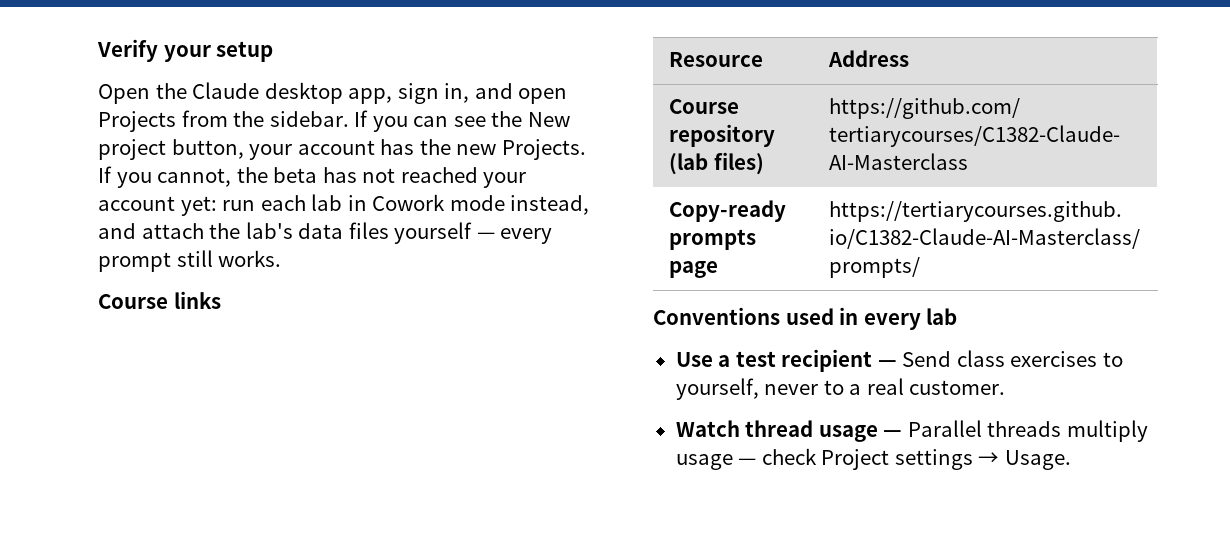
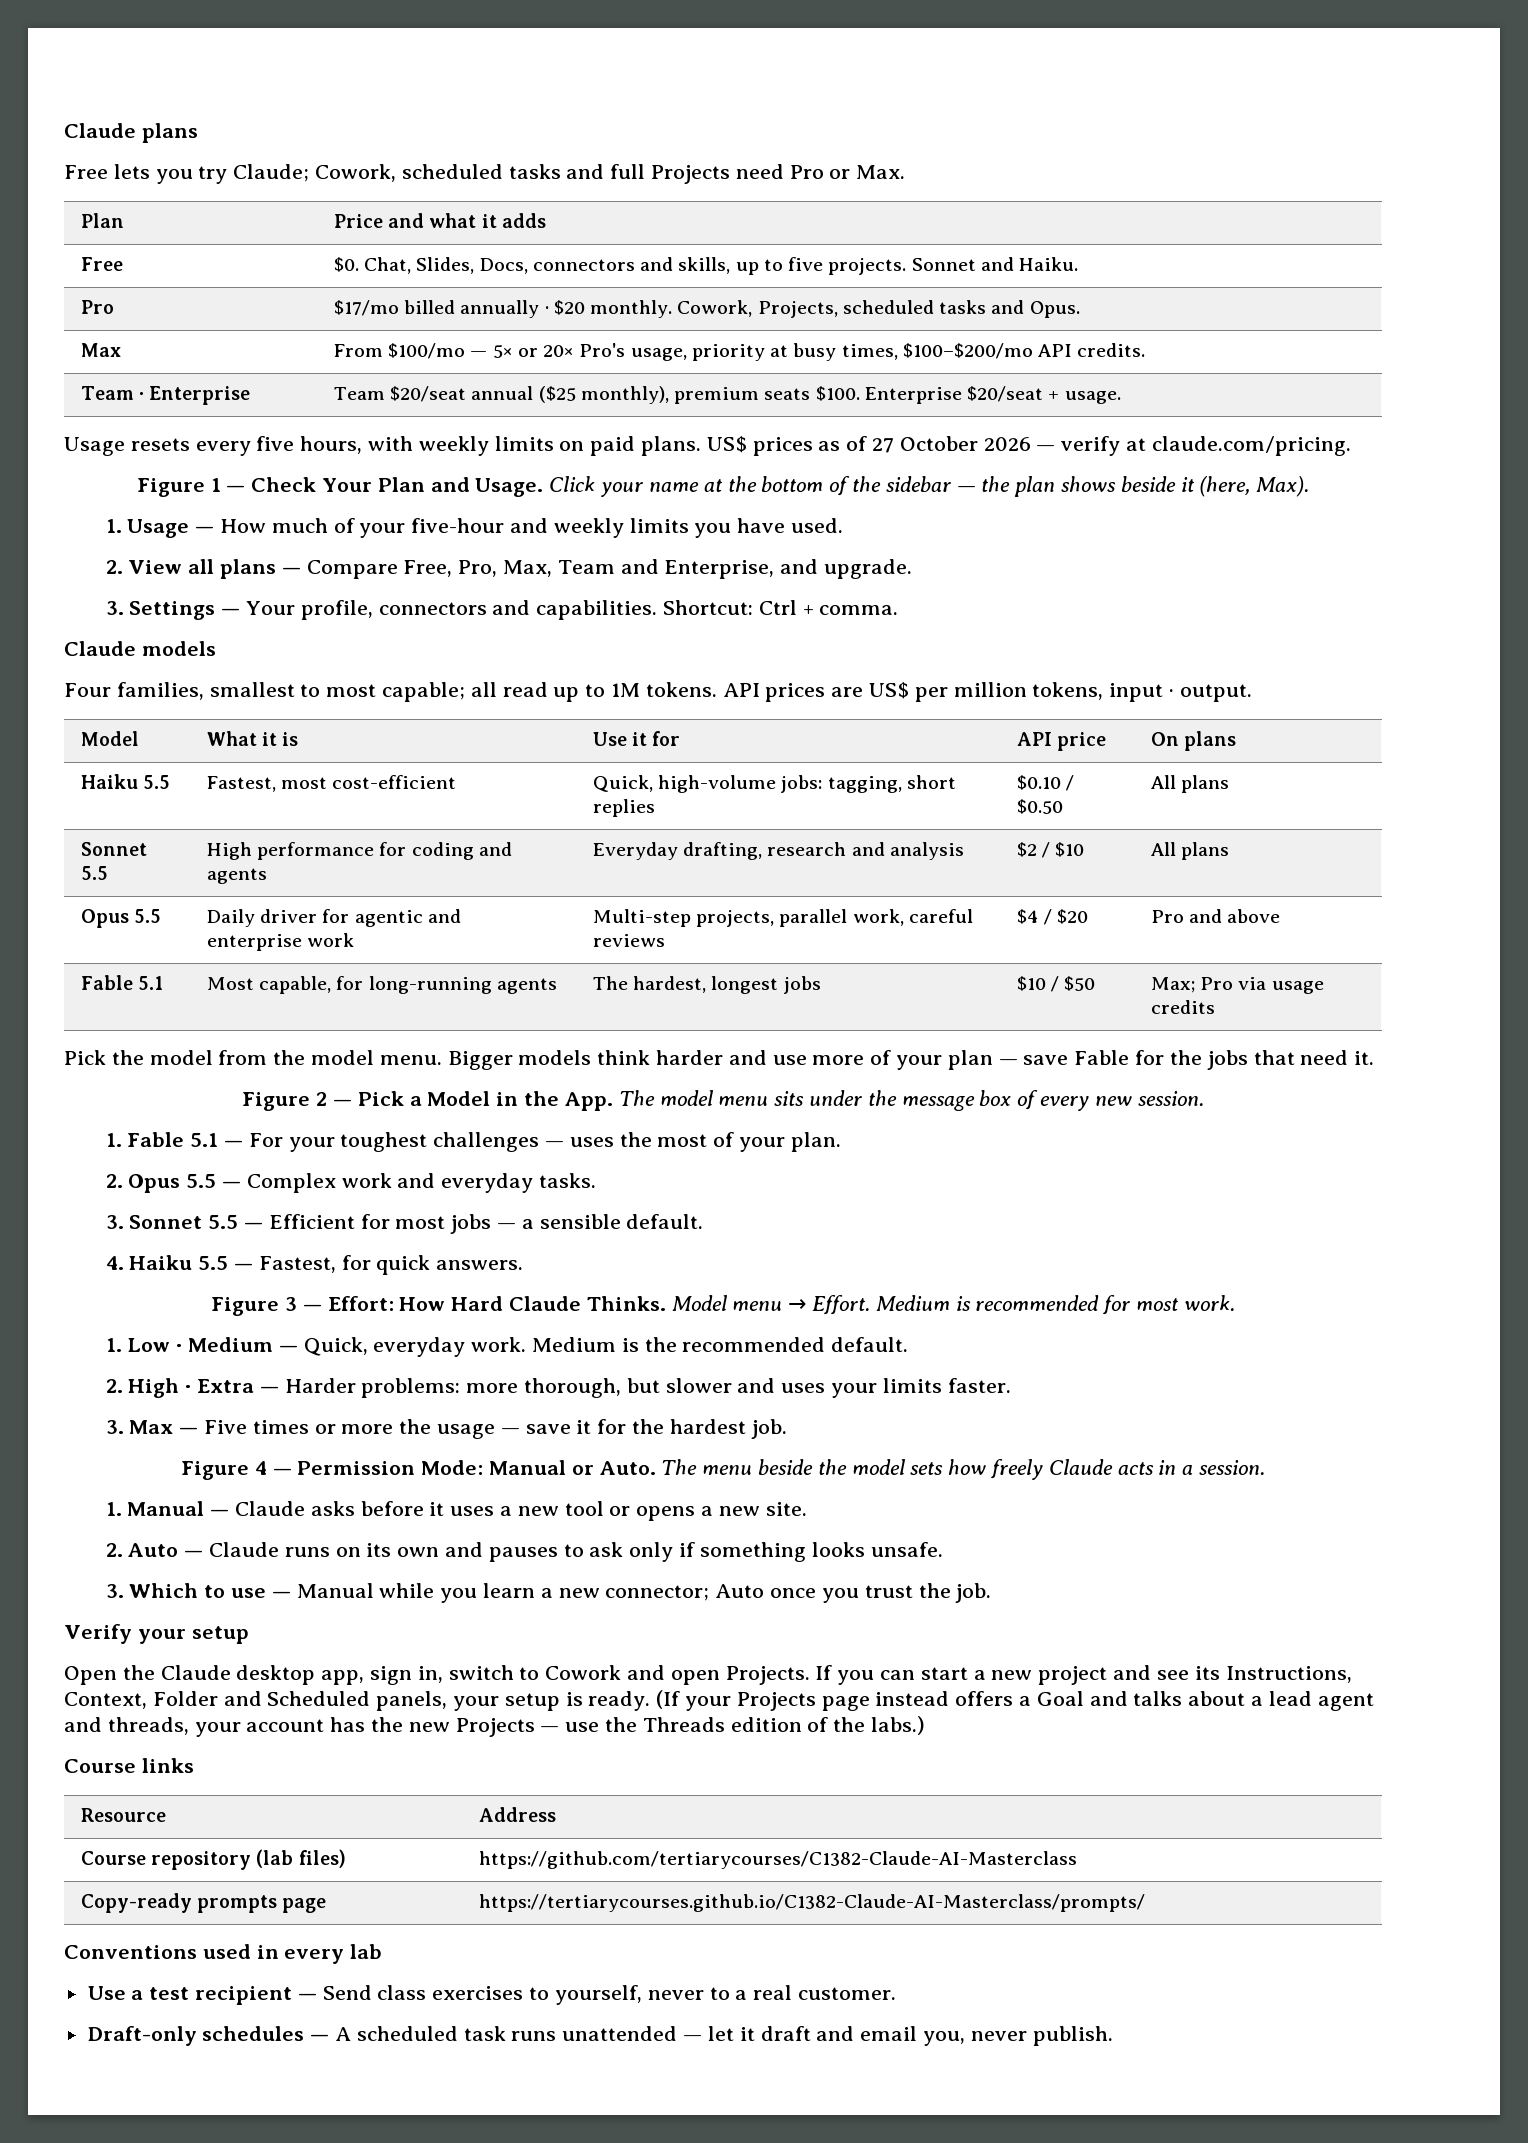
+ Claude plans
+ Free lets you try Claude; Cowork, scheduled tasks and full Projects need Pro or Max.
+ Plan | Price and what it adds
+ Free | $0. Chat, Slides, Docs, connectors and skills, up to five projects. Sonnet and Haiku.
+ Pro | $17/mo billed annually · $20 monthly. Cowork, Projects, scheduled tasks and Opus.
+ Max | From $100/mo — 5× or 20× Pro's usage, priority at busy times, $100–$200/mo API credits.
+ Team · Enterprise | Team $20/seat annual ($25 monthly), premium seats $100. Enterprise $20/seat + usage.
+ Usage resets every five hours, with weekly limits on paid plans. US$ prices as of 27 October 2026 — verify at claude.com/pricing.
+ Figure 1 — Check Your Plan and Usage. Click your name at the bottom of the sidebar — the plan shows beside it (here, Max).
+ 1. Usage — How much of your five-hour and weekly limits you have used.
+ 2. View all plans — Compare Free, Pro, Max, Team and Enterprise, and upgrade.
+ 3. Settings — Your profile, connectors and capabilities. Shortcut: Ctrl + comma.
+ Claude models
+ Four families, smallest to most capable; all read up to 1M tokens. API prices are US$ per million tokens, input · output.
+ Model | What it is | Use it for | API price | On plans
+ Haiku 5.5 | Fastest, most cost-efficient | Quick, high-volume jobs: tagging, short replies | $0.10 / $0.50 | All plans
+ Sonnet 5.5 | High performance for coding and agents | Everyday drafting, research and analysis | $2 / $10 | All plans
+ Opus 5.5 | Daily driver for agentic and enterprise work | Multi-step projects, parallel work, careful reviews | $4 / $20 | Pro and above
+ Fable 5.1 | Most capable, for long-running agents | The hardest, longest jobs | $10 / $50 | Max; Pro via usage credits
+ Pick the model from the model menu. Bigger models think harder and use more of your plan — save Fable for the jobs that need it.
+ Figure 2 — Pick a Model in the App. The model menu sits under the message box of every new session.
+ 1. Fable 5.1 — For your toughest challenges — uses the most of your plan.
+ 2. Opus 5.5 — Complex work and everyday tasks.
+ 3. Sonnet 5.5 — Efficient for most jobs — a sensible default.
+ 4. Haiku 5.5 — Fastest, for quick answers.
+ Figure 3 — Effort: How Hard Claude Thinks. Model menu → Effort. Medium is recommended for most work.
+ 1. Low · Medium — Quick, everyday work. Medium is the recommended default.
+ 2. High · Extra — Harder problems: more thorough, but slower and uses your limits faster.
+ 3. Max — Five times or more the usage — save it for the hardest job.
+ Figure 4 — Permission Mode: Manual or Auto. The menu beside the model sets how freely Claude acts in a session.
+ 1. Manual — Claude asks before it uses a new tool or opens a new site.
+ 2. Auto — Claude runs on its own and pauses to ask only if something looks unsafe.
+ 3. Which to use — Manual while you learn a new connector; Auto once you trust the job.
- Open the Claude desktop app, sign in, and open Projects from the sidebar. If you can see the New project button, your account has the new Projects. If you cannot, the beta has not reached your account yet: run each lab in Cowork mode instead, and attach the lab's data files yourself — every prompt still works.
+ Open the Claude desktop app, sign in, switch to Cowork and open Projects. If you can start a new project and see its Instructions, Context, Folder and Scheduled panels, your setup is ready. (If your Projects page instead offers a Goal and talks about a lead agent and threads, your account has the new Projects — use the Threads edition of the labs.)
- Watch thread usage — Parallel threads multiply usage — check Project settings → Usage.
+ Draft-only schedules — A scheduled task runs unattended — let it draft and email you, never publish.

